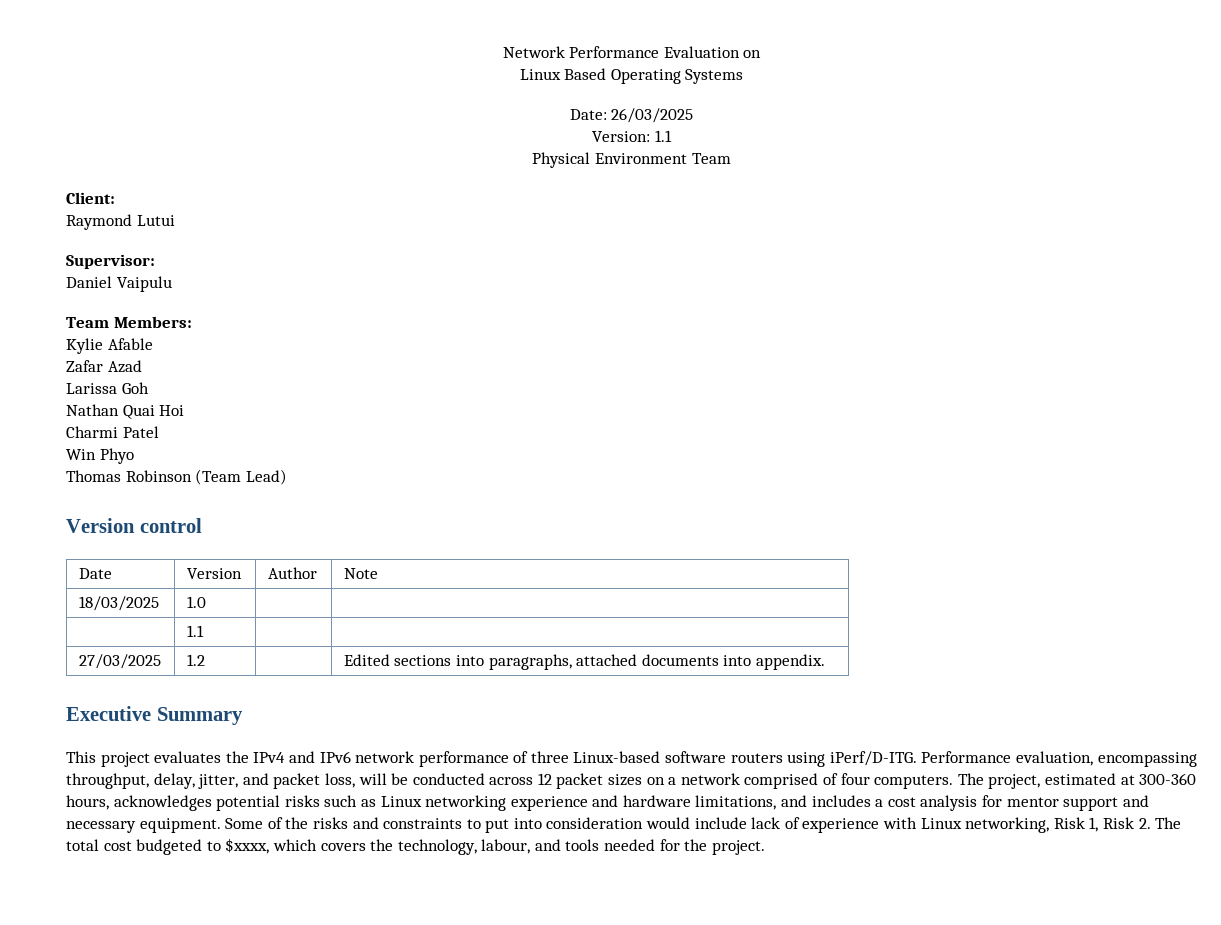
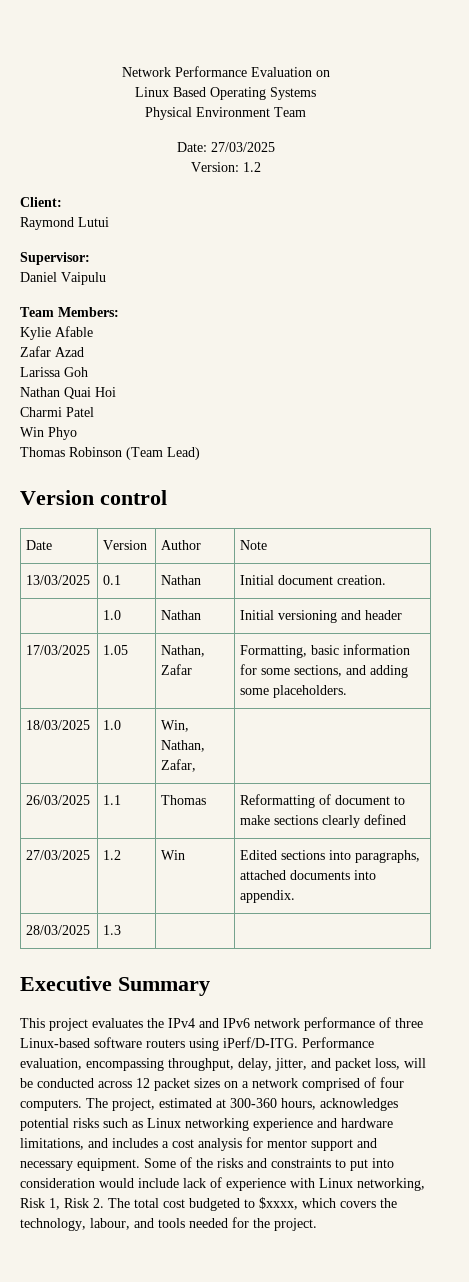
- Date: 26/03/2025
- Version: 1.1
+ Date: 27/03/2025
+ Version: 1.2
- 18/03/2025 | 1.0 | |
- | 1.1 | |
+ 13/03/2025 | 0.1 | Nathan | Initial document creation.
+ | 1.0 | Nathan | Initial versioning and header
+ 17/03/2025 | 1.05 | Nathan, Zafar | Formatting, basic information for some sections, and adding some placeholders.
+ 18/03/2025 | 1.0 | Win, Nathan, Zafar, |
+ 26/03/2025 | 1.1 | Thomas | Reformatting of document to make sections clearly defined
- 27/03/2025 | 1.2 | | Edited sections into paragraphs, attached documents into appendix.
+ 27/03/2025 | 1.2 | Win | Edited sections into paragraphs, attached documents into appendix.
+ 28/03/2025 | 1.3 | |

